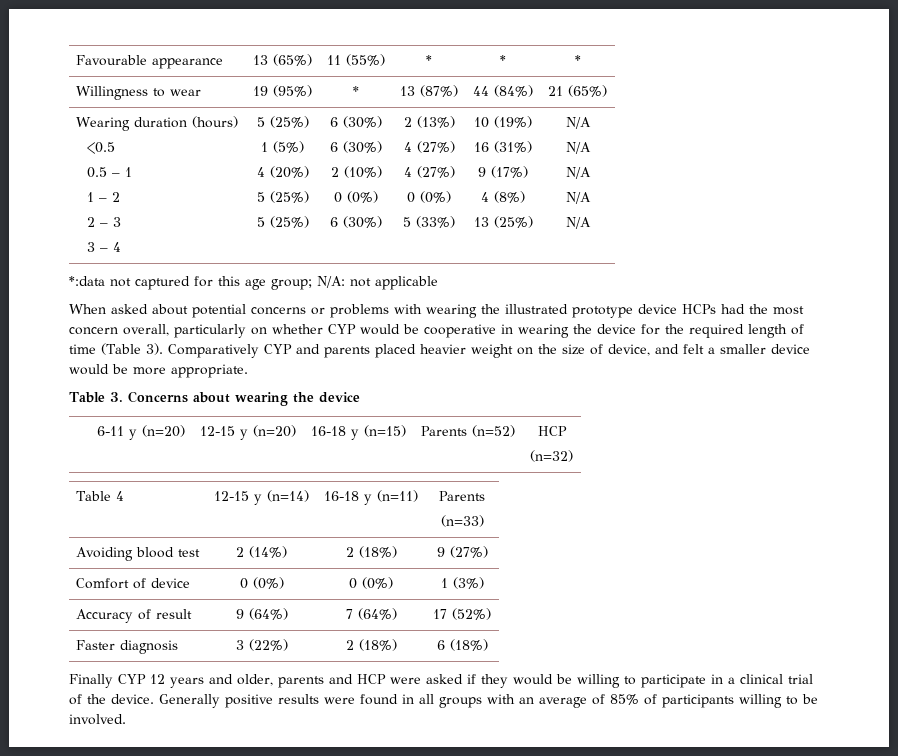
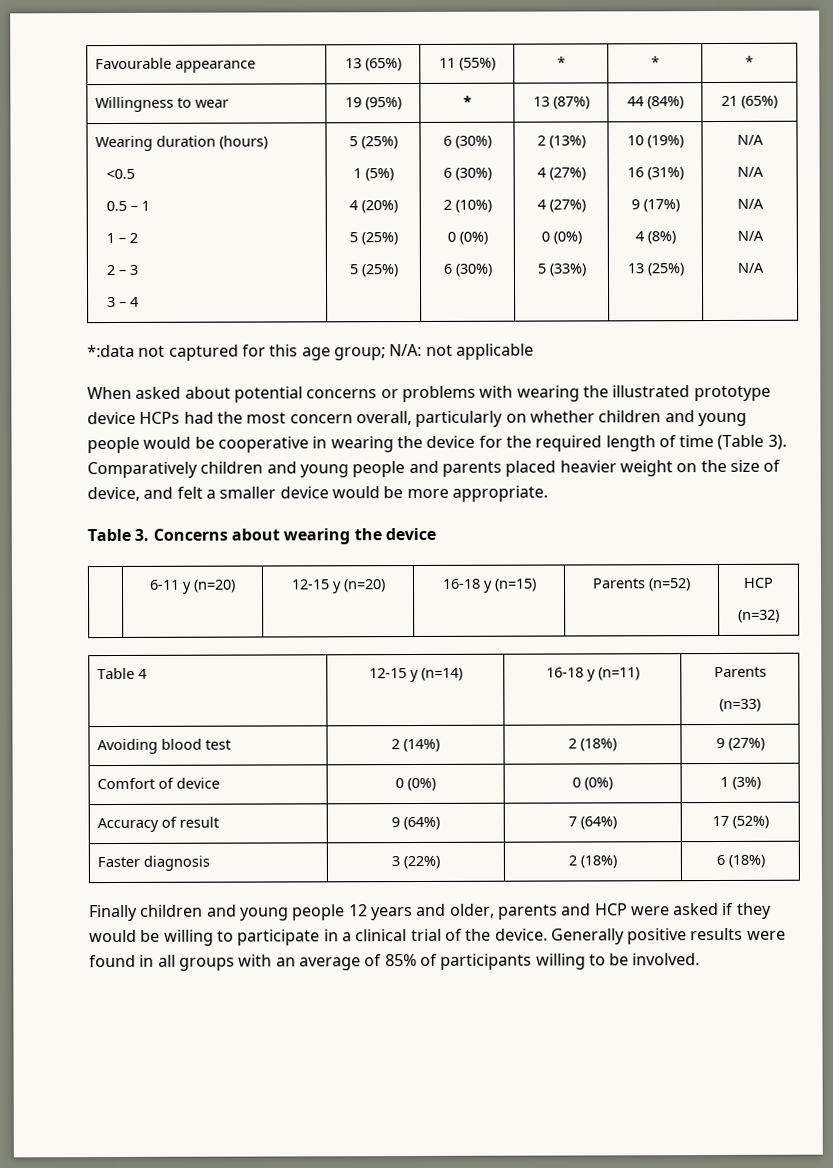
- When asked about potential concerns or problems with wearing the illustrated prototype device HCPs had the most concern overall, particularly on whether CYP would be cooperative in wearing the device for the required length of time (Table 3).
+ When asked about potential concerns or problems with wearing the illustrated prototype device HCPs had the most concern overall, particularly on whether children and young people would be cooperative in wearing the device for the required length of time (Table 3).
- Comparatively CYP and parents placed heavier weight on the size of device, and felt a smaller device would be more appropriate.
+ Comparatively children and young people and parents placed heavier weight on the size of device, and felt a smaller device would be more appropriate.
- Finally CYP 12 years and older, parents and HCP were asked if they would be willing to participate in a clinical trial of the device.
+ Finally children and young people 12 years and older, parents and HCP were asked if they would be willing to participate in a clinical trial of the device.

